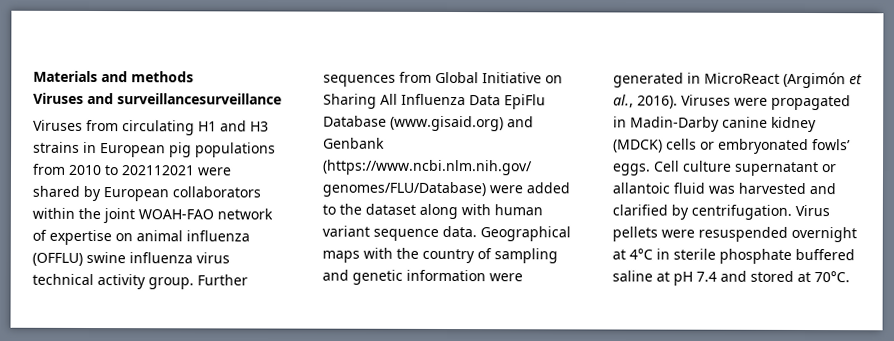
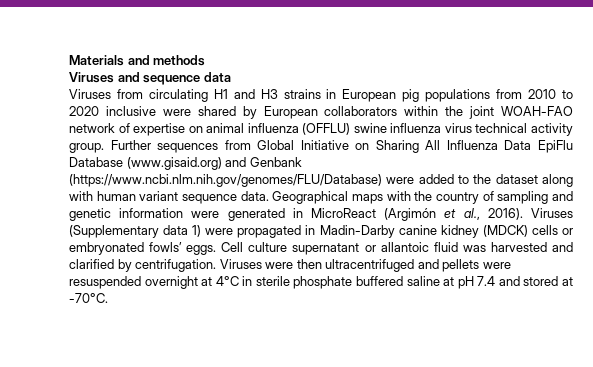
- Viruses and surveillancesurveillance
+ Viruses and sequence data
- Viruses from circulating H1 and H3 strains in European pig populations from 2010 to 202112021 were shared by European collaborators within the joint WOAH-FAO network of expertise on animal influenza (OFFLU) swine influenza virus technical activity group.
+ Viruses from circulating H1 and H3 strains in European pig populations from 2010 to 2020 inclusive were shared by European collaborators within the joint WOAH-FAO network of expertise on animal influenza (OFFLU) swine influenza virus technical activity group.
- Further sequences from Global Initiative on Sharing All Influenza Data EpiFlu Database (www.gisaid.org) and Genbank (https://www.ncbi.nlm.nih.gov/ genomes/FLU/Database) were added to the dataset along with human variant sequence data.
+ Further sequences from Global Initiative on Sharing All Influenza Data EpiFlu Database (www.gisaid.org) and Genbank (https://www.ncbi.nlm.nih.gov/genomes/FLU/Database) were added to the dataset along with human variant sequence data.
- Viruses were propagated in Madin-Darby canine kidney (MDCK) cells or embryonated fowls’ eggs.
+ Viruses (Supplementary data 1) were propagated in Madin-Darby canine kidney (MDCK) cells or embryonated fowls’ eggs.
- Virus pellets were resuspended overnight at 4°C in sterile phosphate buffered saline at pH 7.4 and stored at 70°C.
+ Viruses were then ultracentrifuged and pellets were resuspended overnight at 4°C in sterile phosphate buffered saline at pH 7.4 and stored at -70°C.

